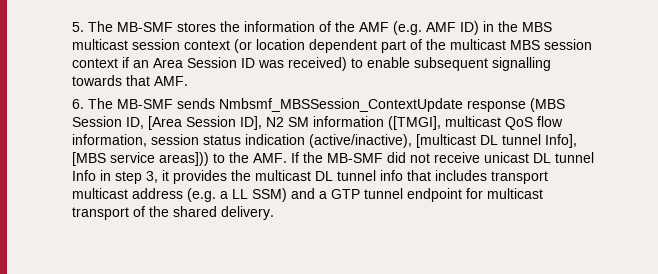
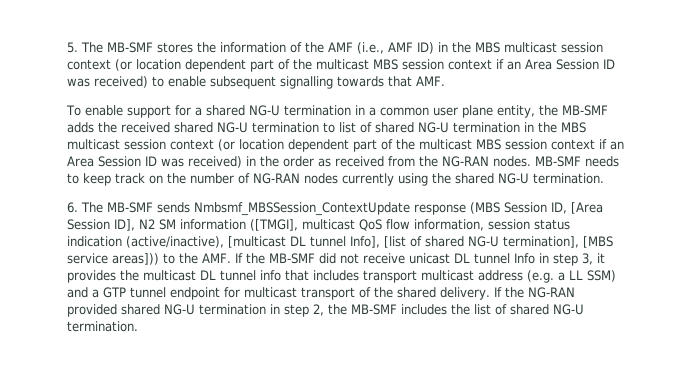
- 5. The MB-SMF stores the information of the AMF (e.g. AMF ID) in the MBS multicast session context (or location dependent part of the multicast MBS session context if an Area Session ID was received) to enable subsequent signalling towards that AMF.
+ 5. The MB-SMF stores the information of the AMF (i.e., AMF ID) in the MBS multicast session context (or location dependent part of the multicast MBS session context if an Area Session ID was received) to enable subsequent signalling towards that AMF.
+ To enable support for a shared NG-U termination in a common user plane entity, the MB-SMF adds the received shared NG-U termination to list of shared NG-U termination in the MBS multicast session context (or location dependent part of the multicast MBS session context if an Area Session ID was received) in the order as received from the NG-RAN nodes. MB-SMF needs to keep track on the number of NG-RAN nodes currently using the shared NG-U termination.
- 6. The MB-SMF sends Nmbsmf_MBSSession_ContextUpdate response (MBS Session ID, [Area Session ID], N2 SM information ([TMGI], multicast QoS flow information, session status indication (active/inactive), [multicast DL tunnel Info], [MBS service areas])) to the AMF. If the MB-SMF did not receive unicast DL tunnel Info in step 3, it provides the multicast DL tunnel info that includes transport multicast address (e.g. a LL SSM) and a GTP tunnel endpoint for multicast transport of the shared delivery.
+ 6. The MB-SMF sends Nmbsmf_MBSSession_ContextUpdate response (MBS Session ID, [Area Session ID], N2 SM information ([TMGI], multicast QoS flow information, session status indication (active/inactive), [multicast DL tunnel Info], [list of shared NG-U termination], [MBS service areas])) to the AMF. If the MB-SMF did not receive unicast DL tunnel Info in step 3, it provides the multicast DL tunnel info that includes transport multicast address (e.g. a LL SSM) and a GTP tunnel endpoint for multicast transport of the shared delivery.
+ If the NG-RAN provided shared NG-U termination in step 2, the MB-SMF includes the list of shared NG-U termination.

